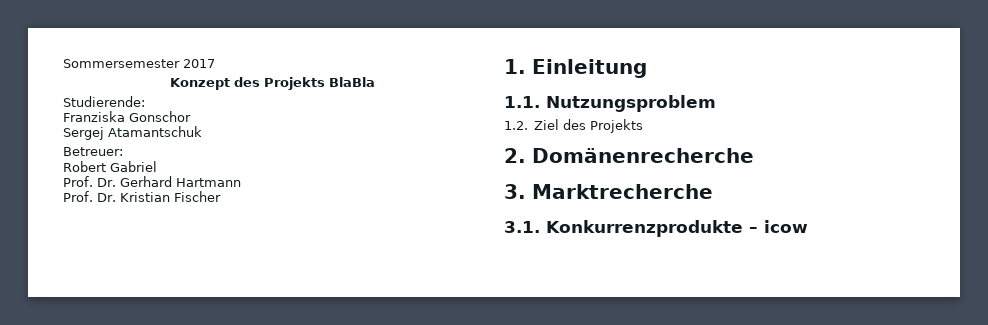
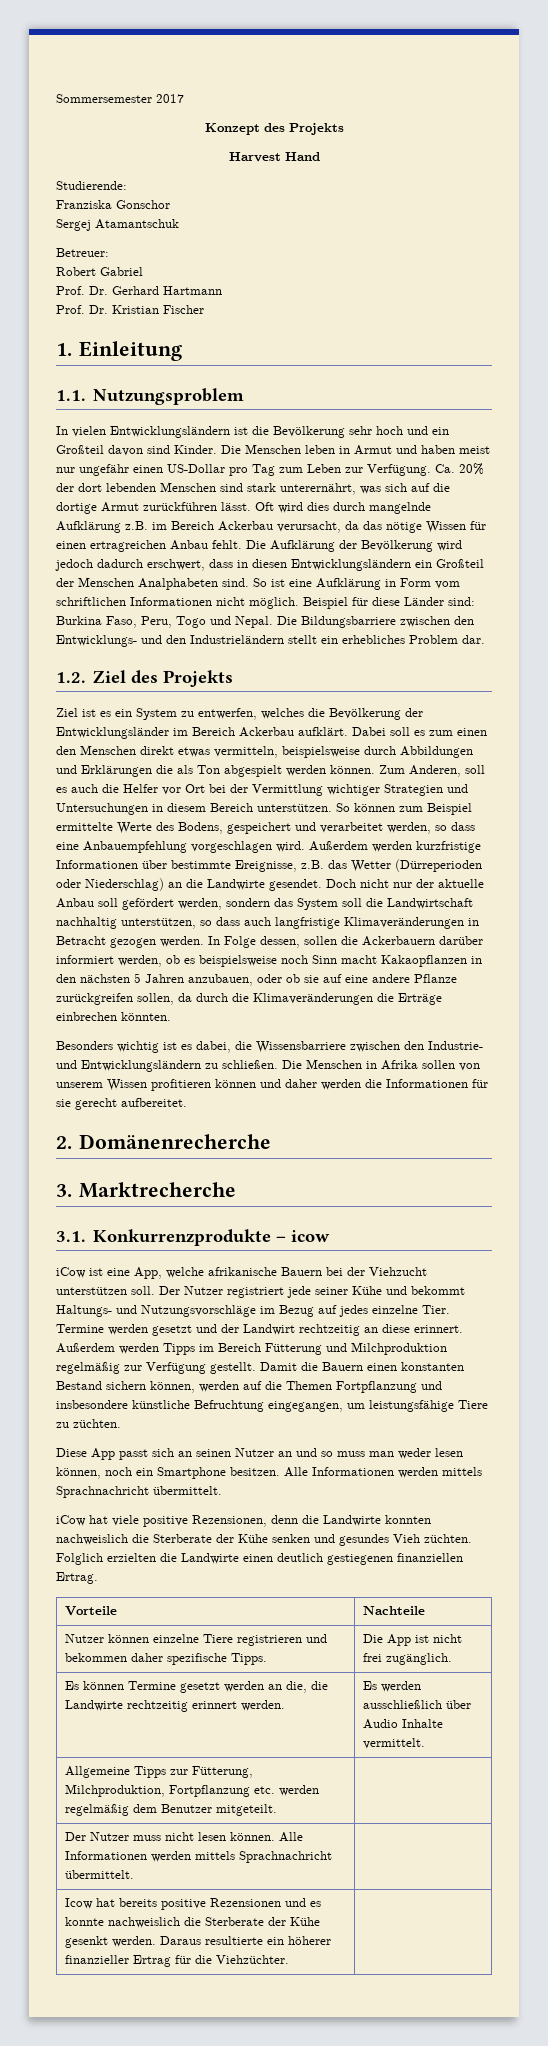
- Konzept des Projekts BlaBla
+ Konzept des Projekts
+ Harvest Hand
+ In vielen Entwicklungsländern ist die Bevölkerung sehr hoch und ein Großteil davon sind Kinder. Die Menschen leben in Armut und haben meist nur ungefähr einen US-Dollar pro Tag zum Leben zur Verfügung. Ca. 20% der dort lebenden Menschen sind stark unterernährt, was sich auf die dortige Armut zurückführen lässt. Oft wird dies durch mangelnde Aufklärung z.B. im Bereich Ackerbau verursacht, da das nötige Wissen für einen ertragreichen Anbau fehlt. Die Aufklärung der Bevölkerung wird jedoch dadurch erschwert, dass in diesen Entwicklungsländern ein Großteil der Menschen Analphabeten sind. So ist eine Aufklärung in Form vom schriftlichen Informationen nicht möglich. Beispiel für diese Länder sind: Burkina Faso, Peru, Togo und Nepal. Die Bildungsbarriere zwischen den Entwicklungs- und den Industrieländern stellt ein erhebliches Problem dar.
  1.2. Ziel des Projekts
+ Ziel ist es ein System zu entwerfen, welches die Bevölkerung der Entwicklungsländer im Bereich Ackerbau aufklärt. Dabei soll es zum einen den Menschen direkt etwas vermitteln, beispielsweise durch Abbildungen und Erklärungen die als Ton abgespielt werden können. Zum Anderen, soll es auch die Helfer vor Ort bei der Vermittlung wichtiger Strategien und Untersuchungen in diesem Bereich unterstützen. So können zum Beispiel ermittelte Werte des Bodens, gespeichert und verarbeitet werden, so dass eine Anbauempfehlung vorgeschlagen wird. Außerdem werden kurzfristige Informationen über bestimmte Ereignisse, z.B. das Wetter (Dürreperioden oder Niederschlag) an die Landwirte gesendet. Doch nicht nur der aktuelle Anbau soll gefördert werden, sondern das System soll die Landwirtschaft nachhaltig unterstützen, so dass auch langfristige Klimaveränderungen in Betracht gezogen werden. In Folge dessen, sollen die Ackerbauern darüber informiert werden, ob es beispielsweise noch Sinn macht Kakaopflanzen in den nächsten 5 Jahren anzubauen, oder ob sie auf eine andere Pflanze zurückgreifen sollen, da durch die Klimaveränderungen die Erträge einbrechen könnten.
+ Besonders wichtig ist es dabei, die Wissensbarriere zwischen den Industrie- und Entwicklungsländern zu schließen. Die Menschen in Afrika sollen von unserem Wissen profitieren können und daher werden die Informationen für sie gerecht aufbereitet.
+ iCow ist eine App, welche afrikanische Bauern bei der Viehzucht unterstützen soll. Der Nutzer registriert jede seiner Kühe und bekommt Haltungs- und Nutzungsvorschläge im Bezug auf jedes einzelne Tier. Termine werden gesetzt und der Landwirt rechtzeitig an diese erinnert. Außerdem werden Tipps im Bereich Fütterung und Milchproduktion regelmäßig zur Verfügung gestellt. Damit die Bauern einen konstanten Bestand sichern können, werden auf die Themen Fortpflanzung und insbesondere künstliche Befruchtung eingegangen, um leistungsfähige Tiere zu züchten.
+ Diese App passt sich an seinen Nutzer an und so muss man weder lesen können, noch ein Smartphone besitzen. Alle Informationen werden mittels Sprachnachricht übermittelt.
+ iCow hat viele positive Rezensionen, denn die Landwirte konnten nachweislich die Sterberate der Kühe senken und gesundes Vieh züchten. Folglich erzielten die Landwirte einen deutlich gestiegenen finanziellen Ertrag.
+ Vorteile | Nachteile
+ Nutzer können einzelne Tiere registrieren und bekommen daher spezifische Tipps. | Die App ist nicht frei zugänglich.
+ Es können Termine gesetzt werden an die, die Landwirte rechtzeitig erinnert werden. | Es werden ausschließlich über Audio Inhalte vermittelt.
+ Allgemeine Tipps zur Fütterung, Milchproduktion, Fortpflanzung etc. werden regelmäßig dem Benutzer mitgeteilt. |
+ Der Nutzer muss nicht lesen können. Alle Informationen werden mittels Sprachnachricht übermittelt. |
+ Icow hat bereits positive Rezensionen und es konnte nachweislich die Sterberate der Kühe gesenkt werden. Daraus resultierte ein höherer finanzieller Ertrag für die Viehzüchter. |

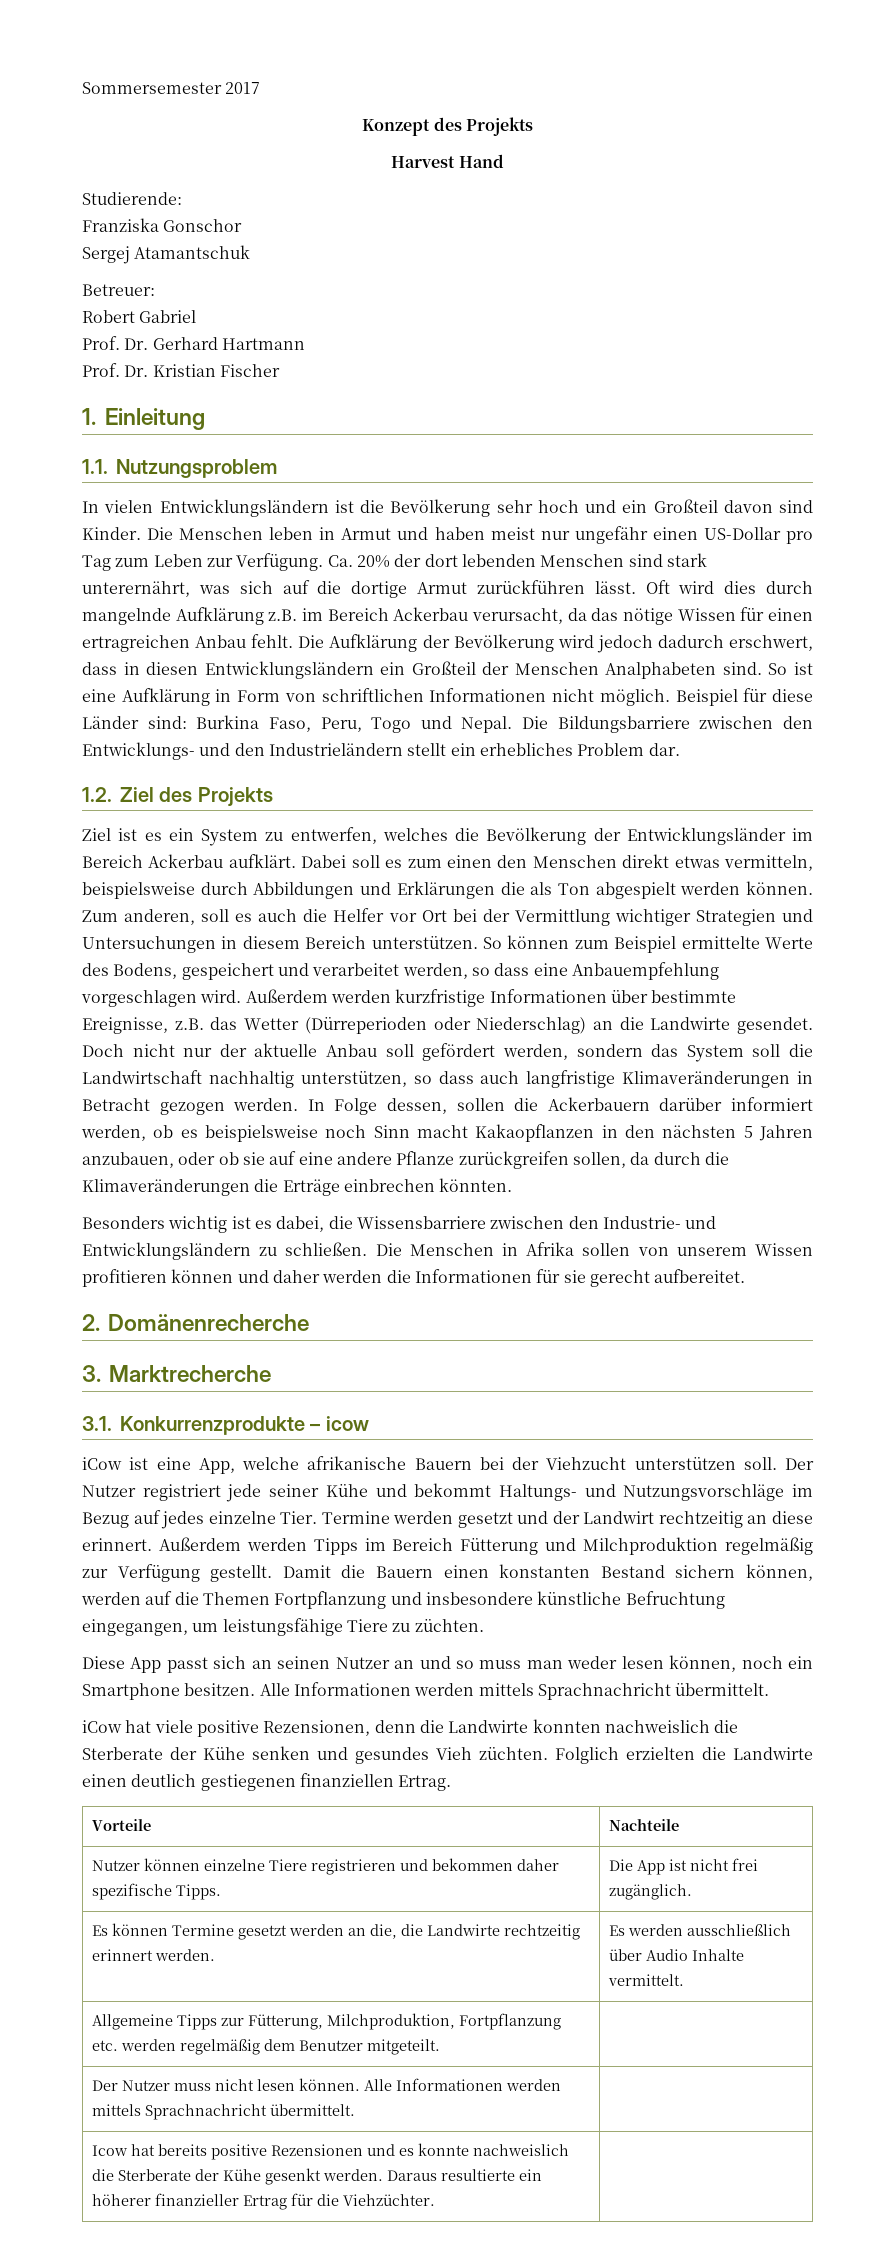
- So ist eine Aufklärung in Form vom schriftlichen Informationen nicht möglich.
+ So ist eine Aufklärung in Form von schriftlichen Informationen nicht möglich.
- Zum Anderen, soll es auch die Helfer vor Ort bei der Vermittlung wichtiger Strategien und Untersuchungen in diesem Bereich unterstützen.
+ Zum anderen, soll es auch die Helfer vor Ort bei der Vermittlung wichtiger Strategien und Untersuchungen in diesem Bereich unterstützen.

